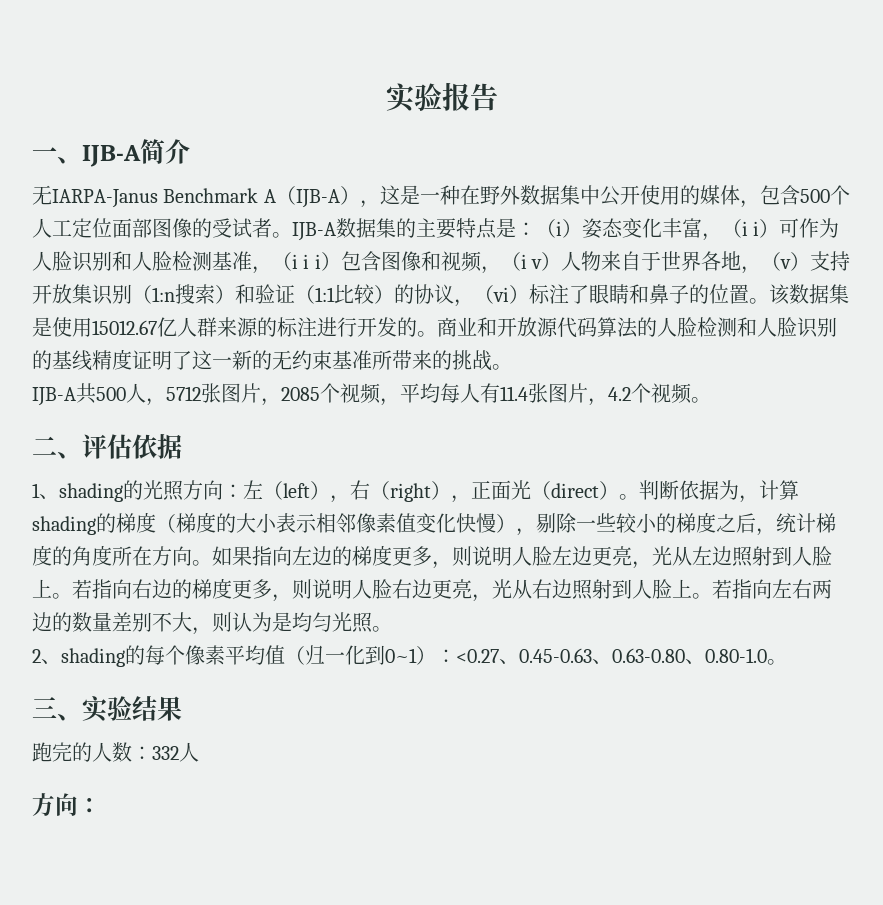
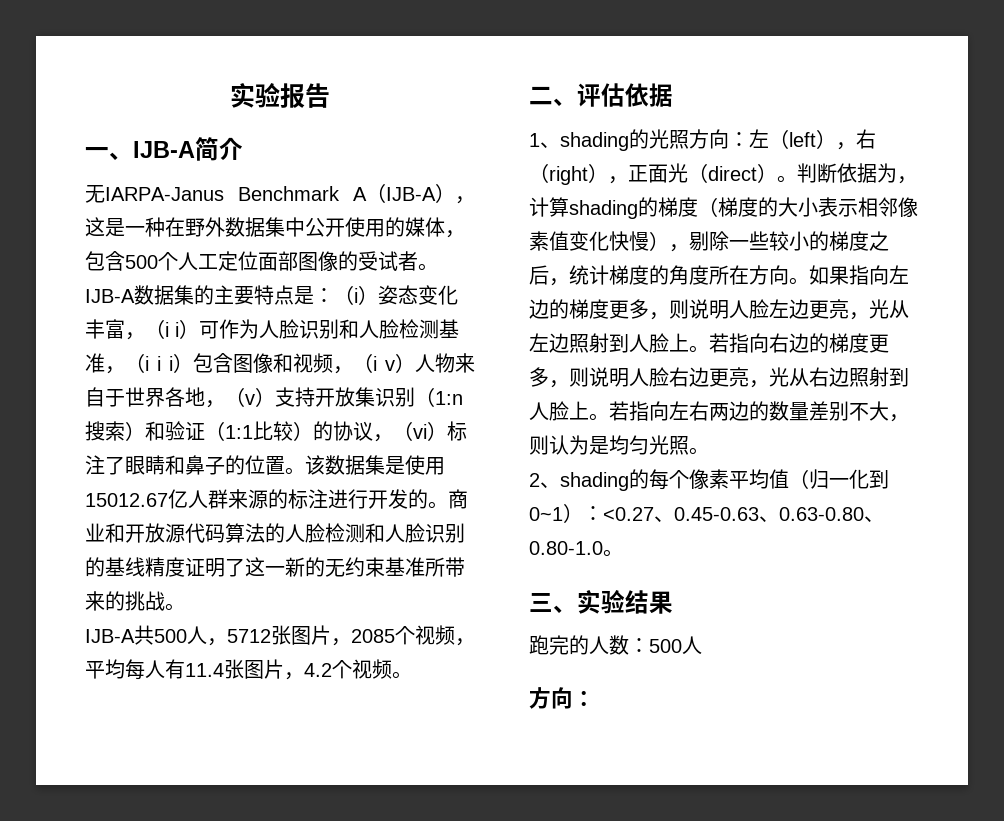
- 跑完的人数：332人
+ 跑完的人数：500人

